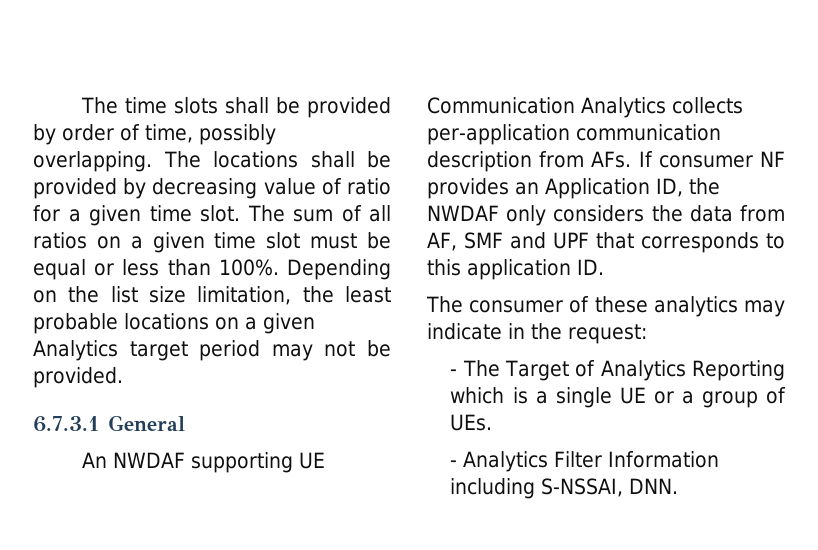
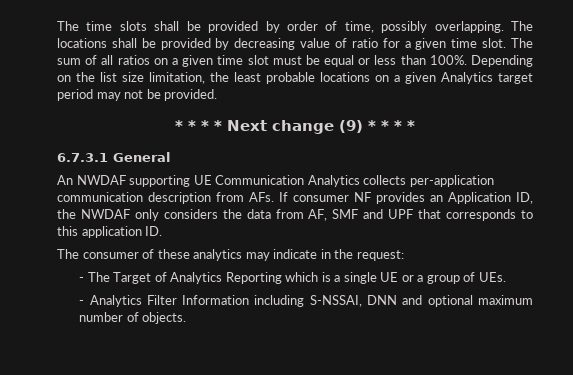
+ * * * * Next change (9) * * * *
- - Analytics Filter Information including S-NSSAI, DNN.
+ - Analytics Filter Information including S-NSSAI, DNN and optional maximum number of objects.

